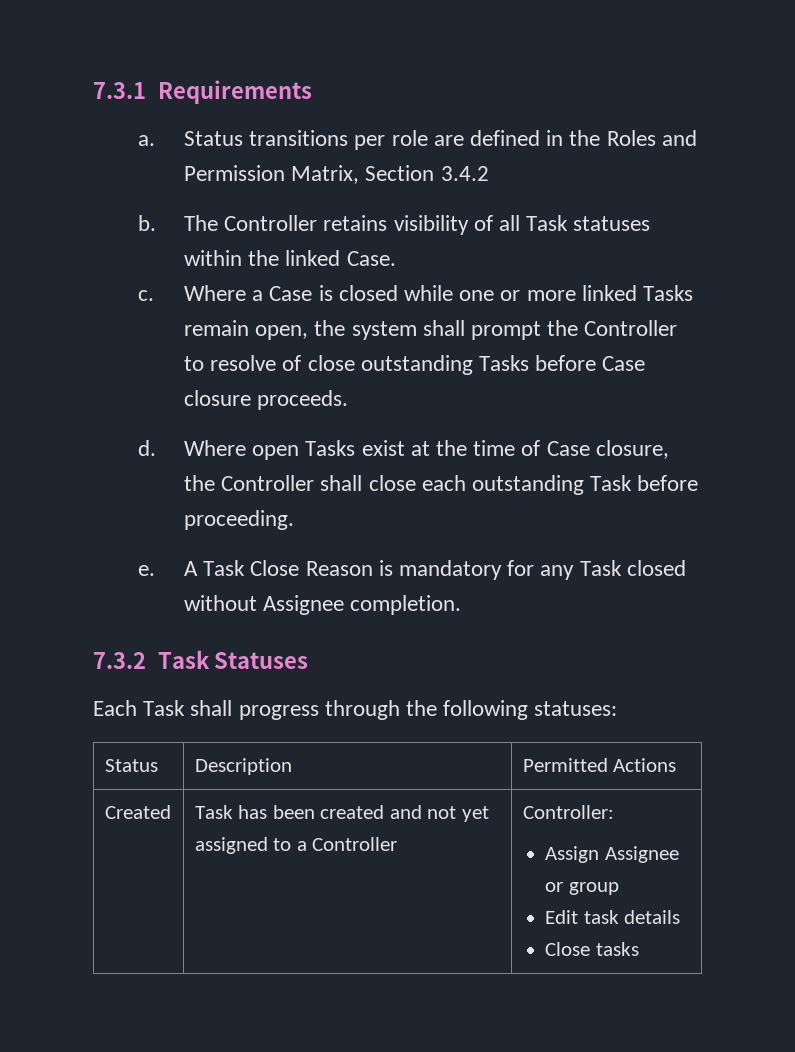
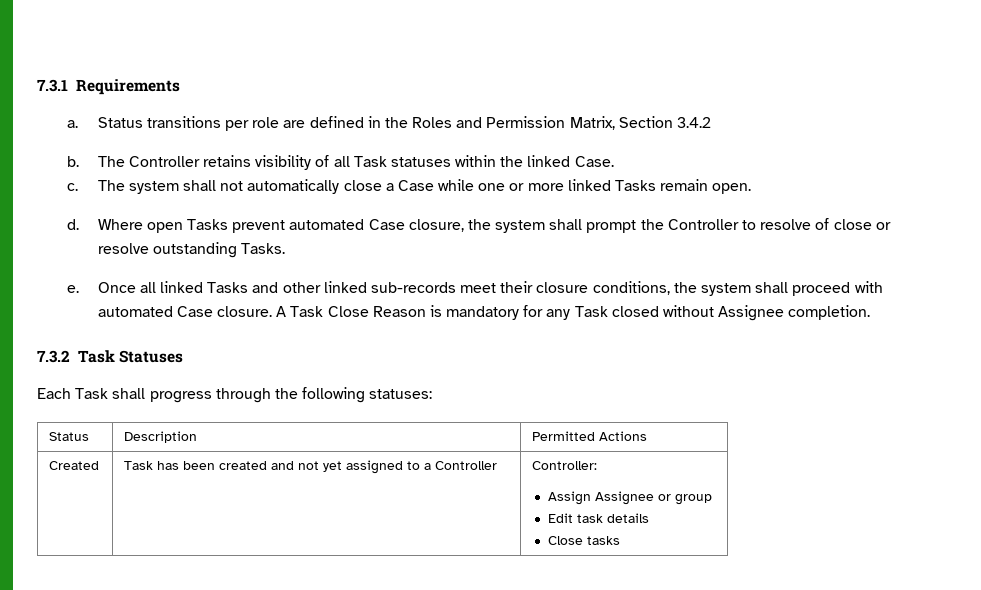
- Where a Case is closed while one or more linked Tasks remain open, the system shall prompt the Controller to resolve of close outstanding Tasks before Case closure proceeds.
- d. Where open Tasks exist at the time of Case closure, the Controller shall close each outstanding Task before proceeding.
- e.
+ The system shall not automatically close a Case while one or more linked Tasks remain open.
+ d. Where open Tasks prevent automated Case closure, the system shall prompt the Controller to resolve of close or resolve outstanding Tasks.
+ e. Once all linked Tasks and other linked sub-records meet their closure conditions, the system shall proceed with automated Case closure.

